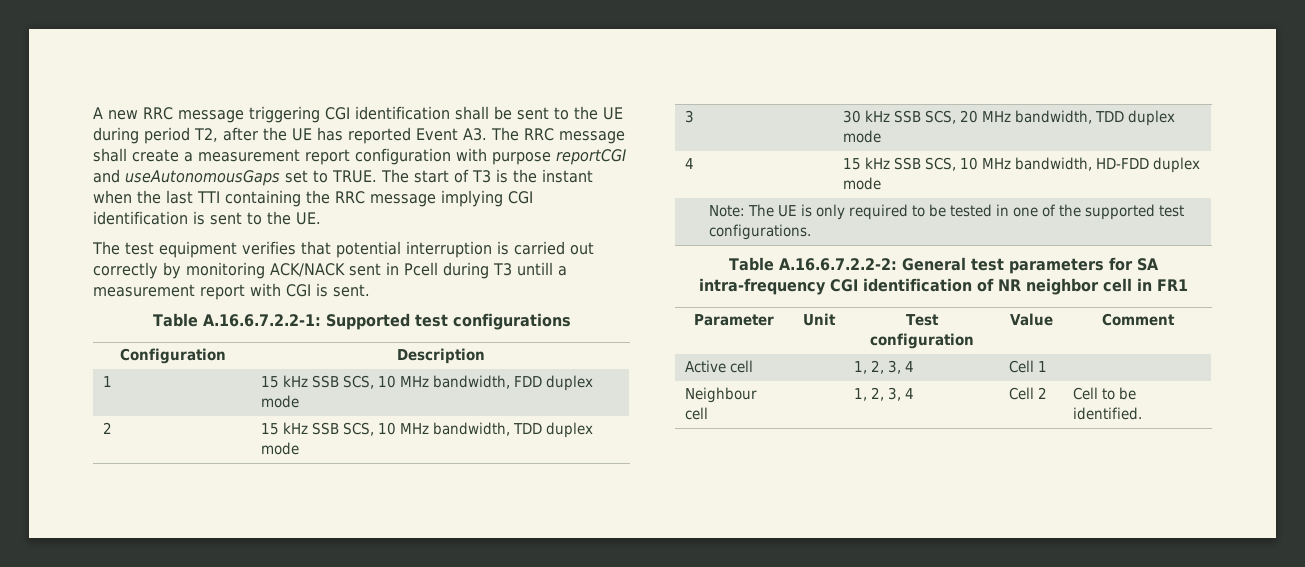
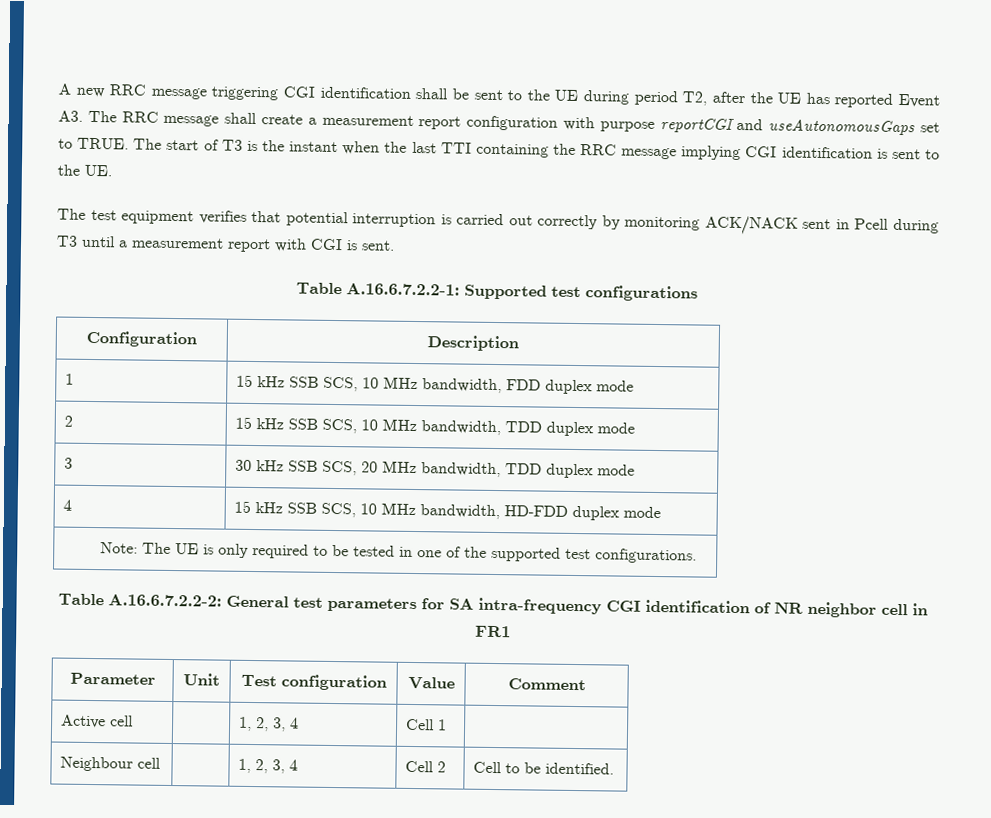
- The test equipment verifies that potential interruption is carried out correctly by monitoring ACK/NACK sent in Pcell during T3 untill a measurement report with CGI is sent.
+ The test equipment verifies that potential interruption is carried out correctly by monitoring ACK/NACK sent in Pcell during T3 until a measurement report with CGI is sent.

